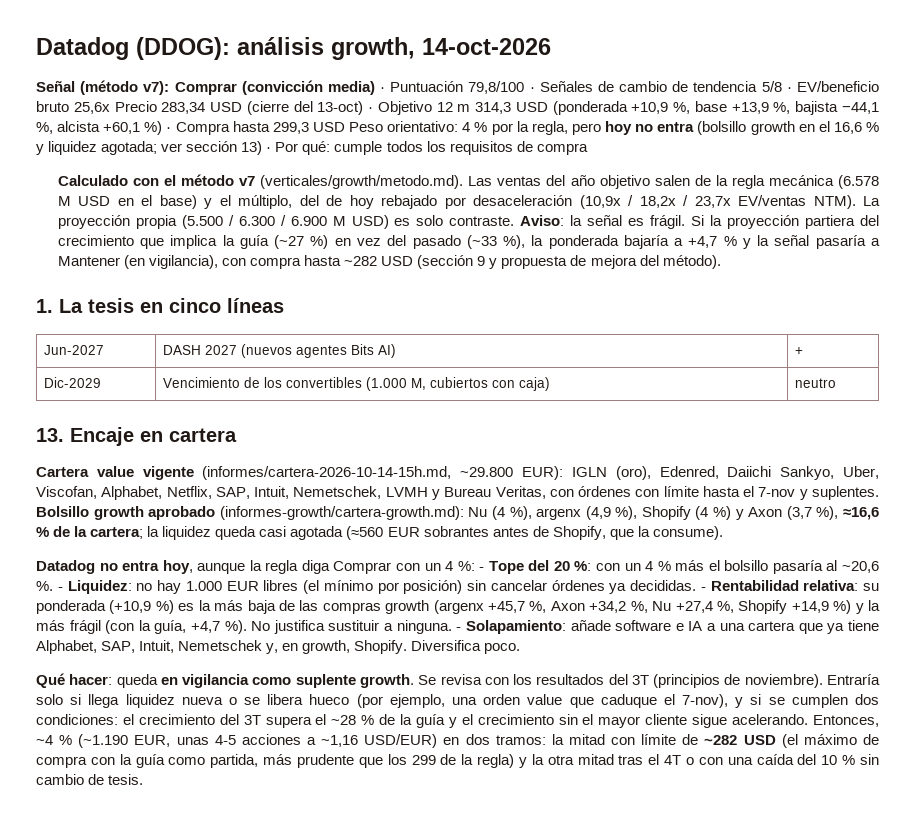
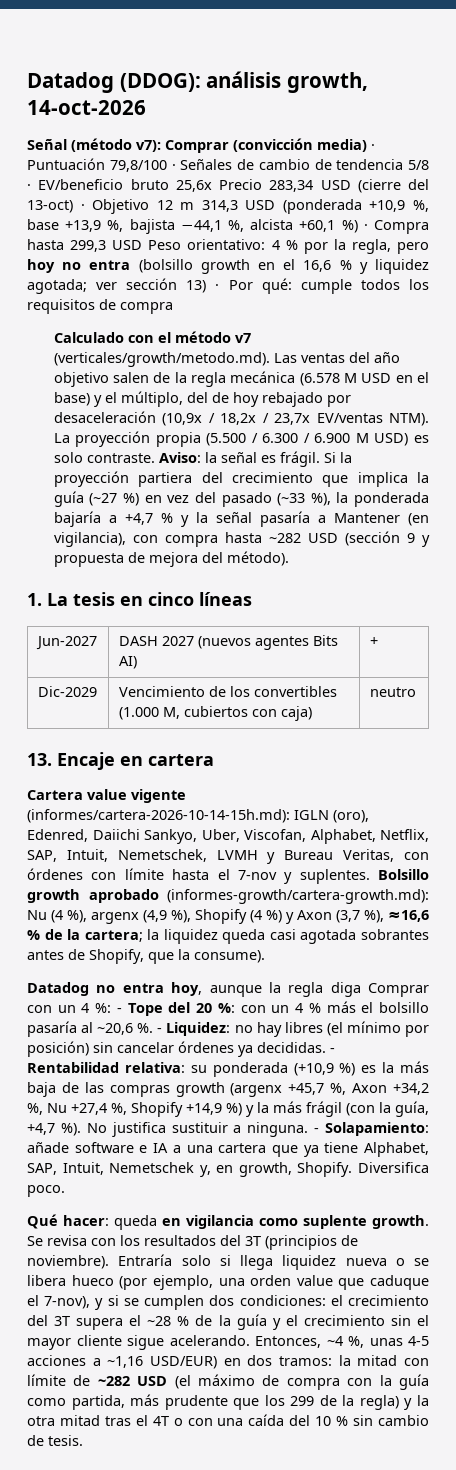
- Cartera value vigente (informes/cartera-2026-10-14-15h.md, ~29.800 EUR): IGLN (oro), Edenred, Daiichi Sankyo, Uber, Viscofan, Alphabet, Netflix, SAP, Intuit, Nemetschek, LVMH y Bureau Veritas, con órdenes con límite hasta el 7-nov y suplentes.
+ Cartera value vigente (informes/cartera-2026-10-14-15h.md): IGLN (oro), Edenred, Daiichi Sankyo, Uber, Viscofan, Alphabet, Netflix, SAP, Intuit, Nemetschek, LVMH y Bureau Veritas, con órdenes con límite hasta el 7-nov y suplentes.
- Bolsillo growth aprobado (informes-growth/cartera-growth.md): Nu (4 %), argenx (4,9 %), Shopify (4 %) y Axon (3,7 %), ≈16,6 % de la cartera; la liquidez queda casi agotada (≈560 EUR sobrantes antes de Shopify, que la consume).
+ Bolsillo growth aprobado (informes-growth/cartera-growth.md): Nu (4 %), argenx (4,9 %), Shopify (4 %) y Axon (3,7 %), ≈16,6 % de la cartera; la liquidez queda casi agotada sobrantes antes de Shopify, que la consume).
- - Liquidez: no hay 1.000 EUR libres (el mínimo por posición) sin cancelar órdenes ya decididas.
+ - Liquidez: no hay libres (el mínimo por posición) sin cancelar órdenes ya decididas.
- Entonces, ~4 % (~1.190 EUR, unas 4-5 acciones a ~1,16 USD/EUR) en dos tramos: la mitad con límite de ~282 USD (el máximo de compra con la guía como partida, más prudente que los 299 de la regla) y la otra mitad tras el 4T o con una caída del 10 % sin cambio de tesis.
+ Entonces, ~4 %, unas 4-5 acciones a ~1,16 USD/EUR) en dos tramos: la mitad con límite de ~282 USD (el máximo de compra con la guía como partida, más prudente que los 299 de la regla) y la otra mitad tras el 4T o con una caída del 10 % sin cambio de tesis.

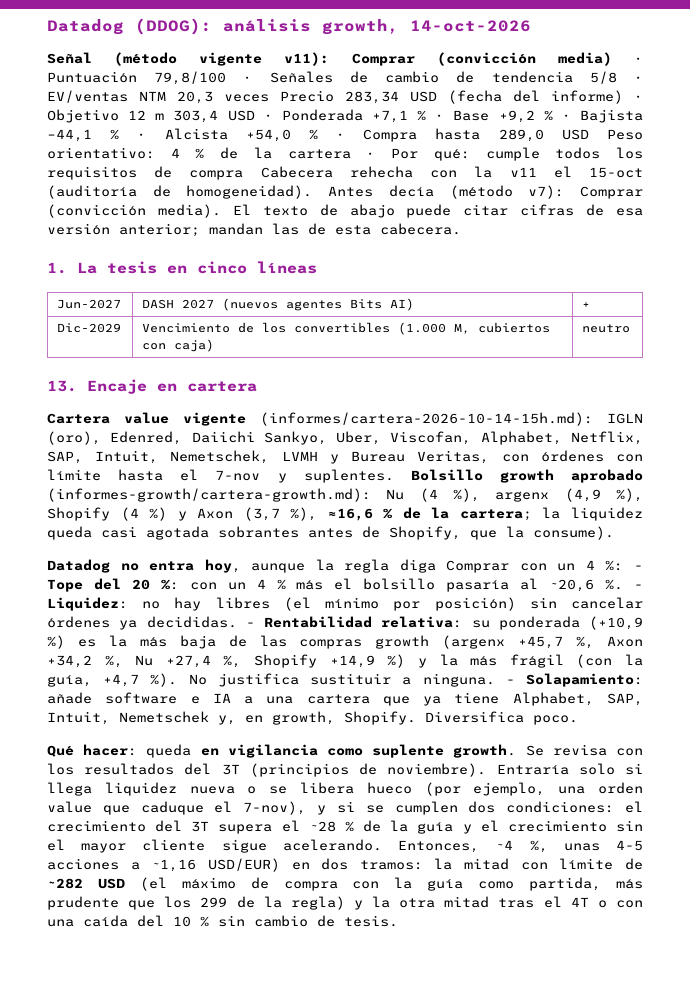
- Señal (método v7): Comprar (convicción media) · Puntuación 79,8/100 · Señales de cambio de tendencia 5/8 · EV/beneficio bruto 25,6x Precio 283,34 USD (cierre del 13-oct) · Objetivo 12 m 314,3 USD (ponderada +10,9 %, base +13,9 %, bajista −44,1 %, alcista +60,1 %) · Compra hasta 299,3 USD Peso orientativo: 4 % por la regla, pero hoy no entra (bolsillo growth en el 16,6 % y liquidez agotada; ver sección 13) · Por qué: cumple todos los requisitos de compra
- Calculado con el método v7 (verticales/growth/metodo.md). Las ventas del año objetivo salen de la regla mecánica (6.578 M USD en el base) y el múltiplo, del de hoy rebajado por desaceleración (10,9x / 18,2x / 23,7x EV/ventas NTM). La proyección propia (5.500 / 6.300 / 6.900 M USD) es solo contraste. Aviso: la señal es frágil. Si la proyección partiera del crecimiento que implica la guía (~27 %) en vez del pasado (~33 %), la ponderada bajaría a +4,7 % y la señal pasaría a Mantener (en vigilancia), con compra hasta ~282 USD (sección 9 y propuesta de mejora del método).
+ Señal (método vigente v11): Comprar (convicción media) · Puntuación 79,8/100 · Señales de cambio de tendencia 5/8 · EV/ventas NTM 20,3 veces Precio 283,34 USD (fecha del informe) · Objetivo 12 m 303,4 USD · Ponderada +7,1 % · Base +9,2 % · Bajista −44,1 % · Alcista +54,0 % · Compra hasta 289,0 USD Peso orientativo: 4 % de la cartera · Por qué: cumple todos los requisitos de compra Cabecera rehecha con la v11 el 15-oct (auditoría de homogeneidad). Antes decía (método v7): Comprar (convicción media). El texto de abajo puede citar cifras de esa versión anterior; mandan las de esta cabecera.

